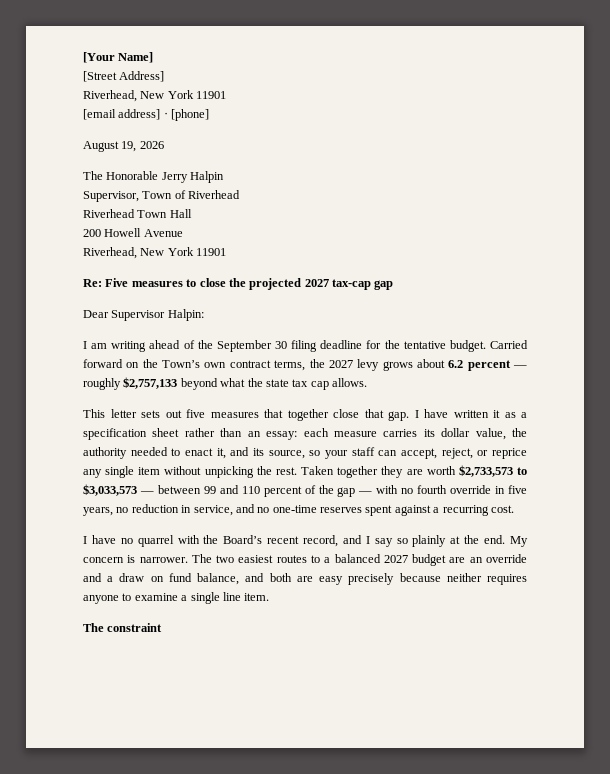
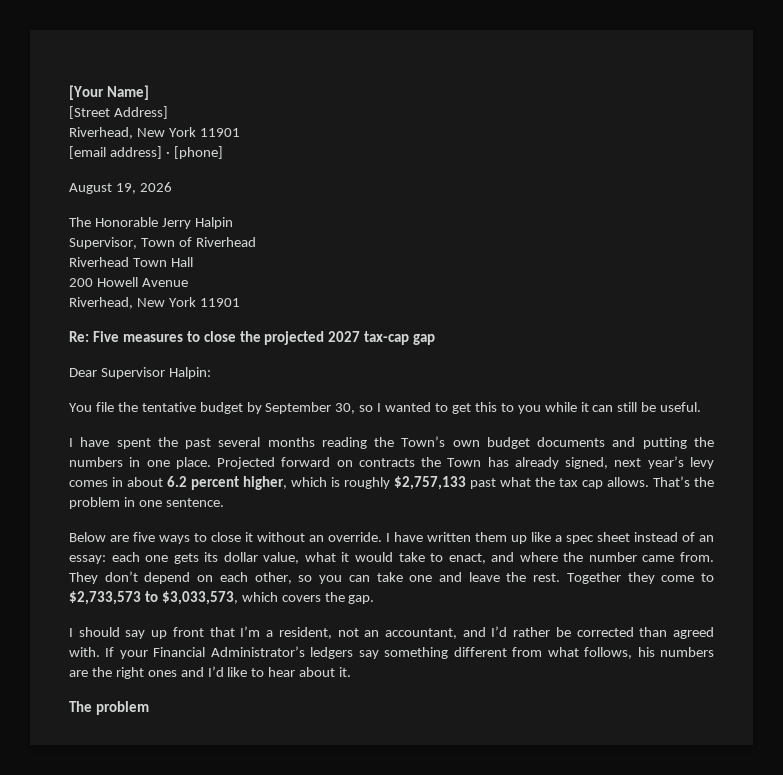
- I am writing ahead of the September 30 filing deadline for the tentative budget. Carried forward on the Town’s own contract terms, the 2027 levy grows about 6.2 percent — roughly $2,757,133 beyond what the state tax cap allows.
- This letter sets out five measures that together close that gap. I have written it as a specification sheet rather than an essay: each measure carries its dollar value, the authority needed to enact it, and its source, so your staff can accept, reject, or reprice any single item without unpicking the rest. Taken together they are worth $2,733,573 to $3,033,573 — between 99 and 110 percent of the gap — with no fourth override in five years, no reduction in service, and no one-time reserves spent against a recurring cost.
- I have no quarrel with the Board’s recent record, and I say so plainly at the end. My concern is narrower. The two easiest routes to a balanced 2027 budget are an override and a draw on fund balance, and both are easy precisely because neither requires anyone to examine a single line item.
- The constraint
+ You file the tentative budget by September 30, so I wanted to get this to you while it can still be useful.
+ I have spent the past several months reading the Town’s own budget documents and putting the numbers in one place. Projected forward on contracts the Town has already signed, next year’s levy comes in about 6.2 percent higher, which is roughly $2,757,133 past what the tax cap allows. That’s the problem in one sentence.
+ Below are five ways to close it without an override. I have written them up like a spec sheet instead of an essay: each one gets its dollar value, what it would take to enact, and where the number came from. They don’t depend on each other, so you can take one and leave the rest. Together they come to $2,733,573 to $3,033,573, which covers the gap.
+ I should say up front that I’m a resident, not an accountant, and I’d rather be corrected than agreed with. If your Financial Administrator’s ledgers say something different from what follows, his numbers are the right ones and I’d like to hear about it.
+ The problem

